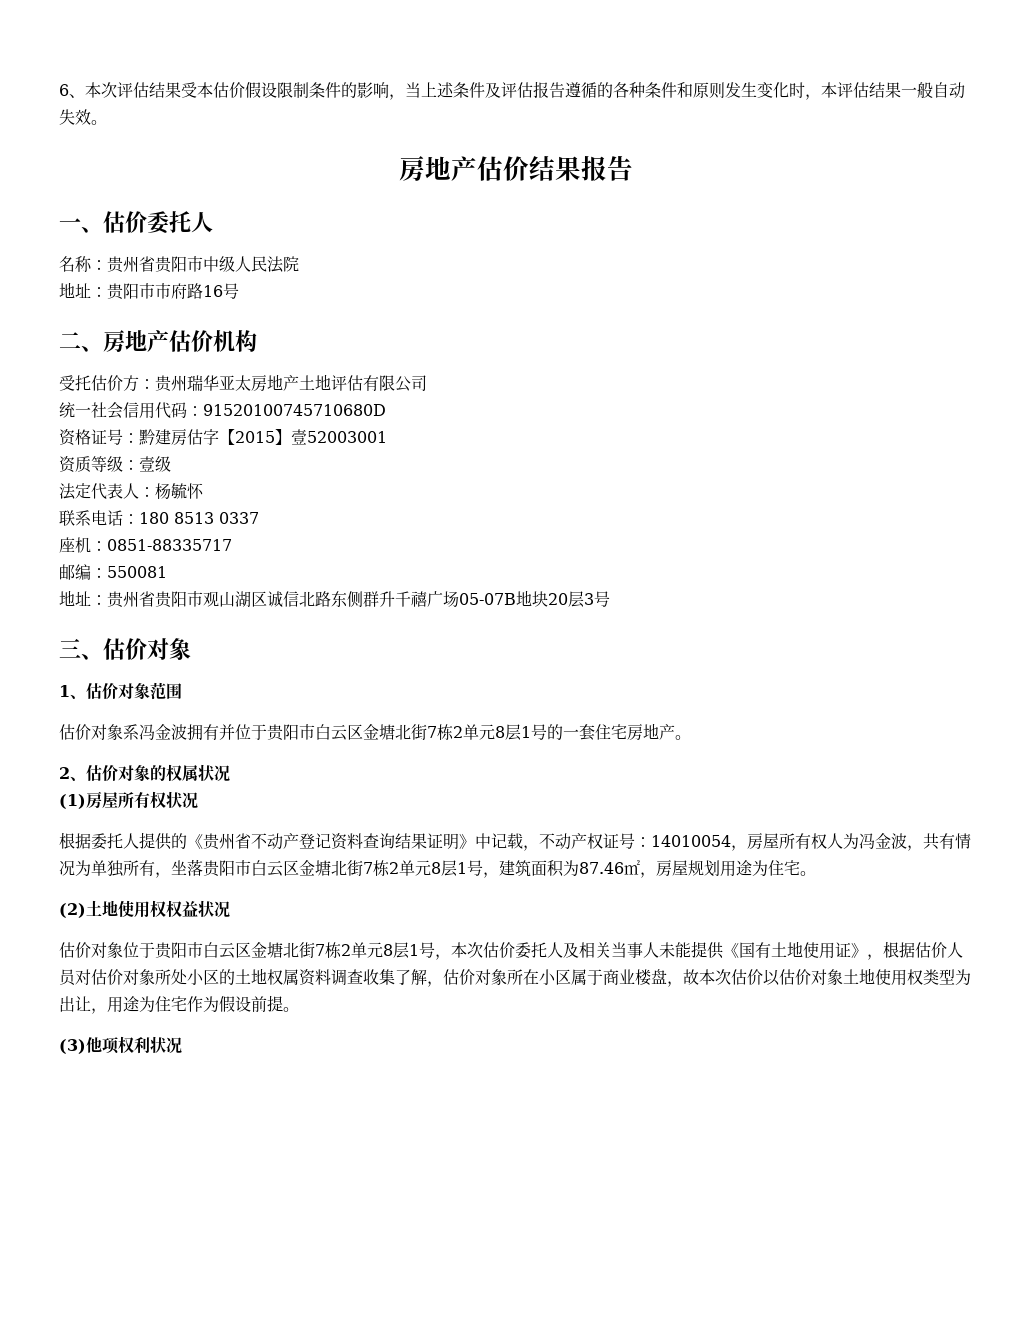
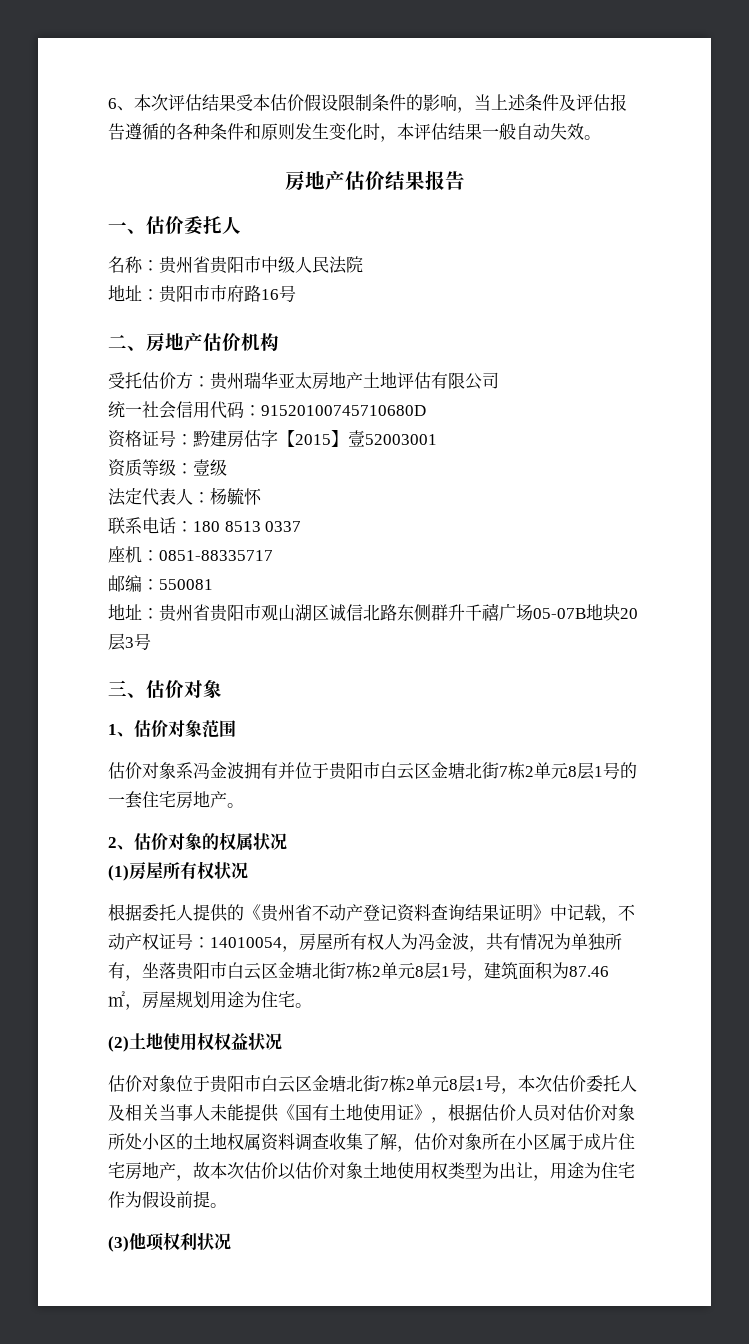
- 估价对象位于贵阳市白云区金塘北街7栋2单元8层1号，本次估价委托人及相关当事人未能提供《国有土地使用证》，根据估价人员对估价对象所处小区的土地权属资料调查收集了解，估价对象所在小区属于商业楼盘，故本次估价以估价对象土地使用权类型为出让，用途为住宅作为假设前提。
+ 估价对象位于贵阳市白云区金塘北街7栋2单元8层1号，本次估价委托人及相关当事人未能提供《国有土地使用证》，根据估价人员对估价对象所处小区的土地权属资料调查收集了解，估价对象所在小区属于成片住宅房地产，故本次估价以估价对象土地使用权类型为出让，用途为住宅作为假设前提。

